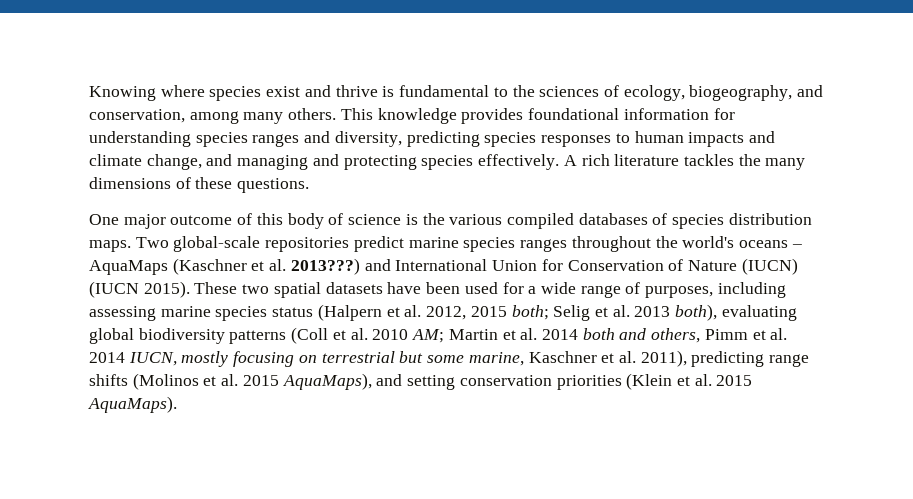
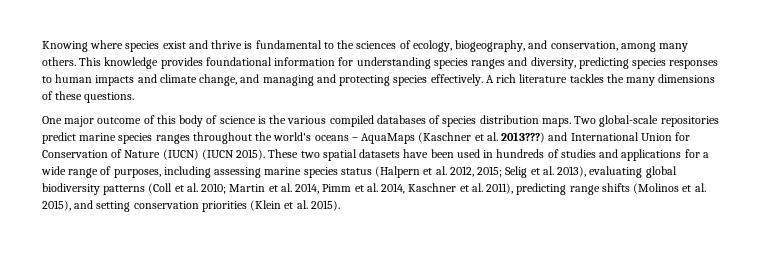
- These two spatial datasets have been used for a wide range of purposes, including assessing marine species status (Halpern et al. 2012, 2015 both; Selig et al. 2013 both), evaluating global biodiversity patterns (Coll et al. 2010 AM; Martin et al. 2014 both and others, Pimm et al. 2014 IUCN, mostly focusing on terrestrial but some marine, Kaschner et al. 2011), predicting range shifts (Molinos et al. 2015 AquaMaps), and setting conservation priorities (Klein et al. 2015 AquaMaps).
+ These two spatial datasets have been used in hundreds of studies and applications for a wide range of purposes, including assessing marine species status (Halpern et al. 2012, 2015; Selig et al. 2013), evaluating global biodiversity patterns (Coll et al. 2010; Martin et al. 2014, Pimm et al. 2014, Kaschner et al. 2011), predicting range shifts (Molinos et al. 2015), and setting conservation priorities (Klein et al. 2015).

